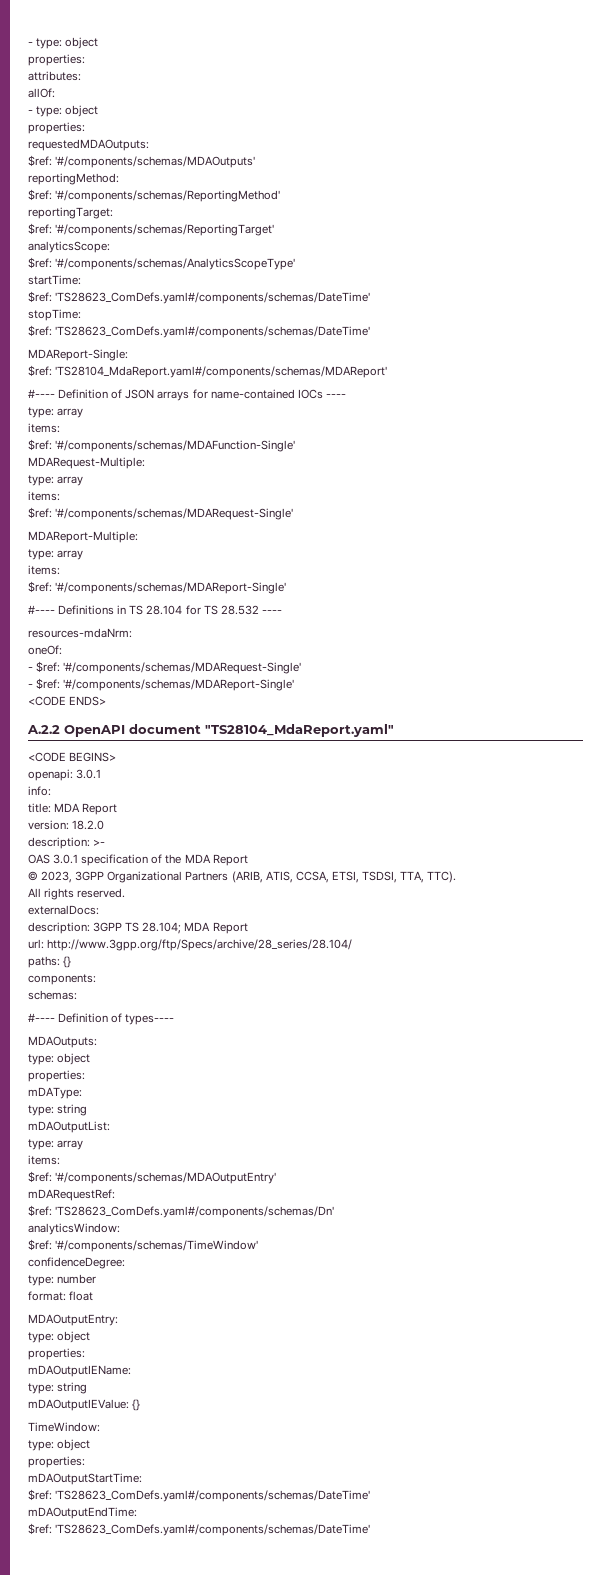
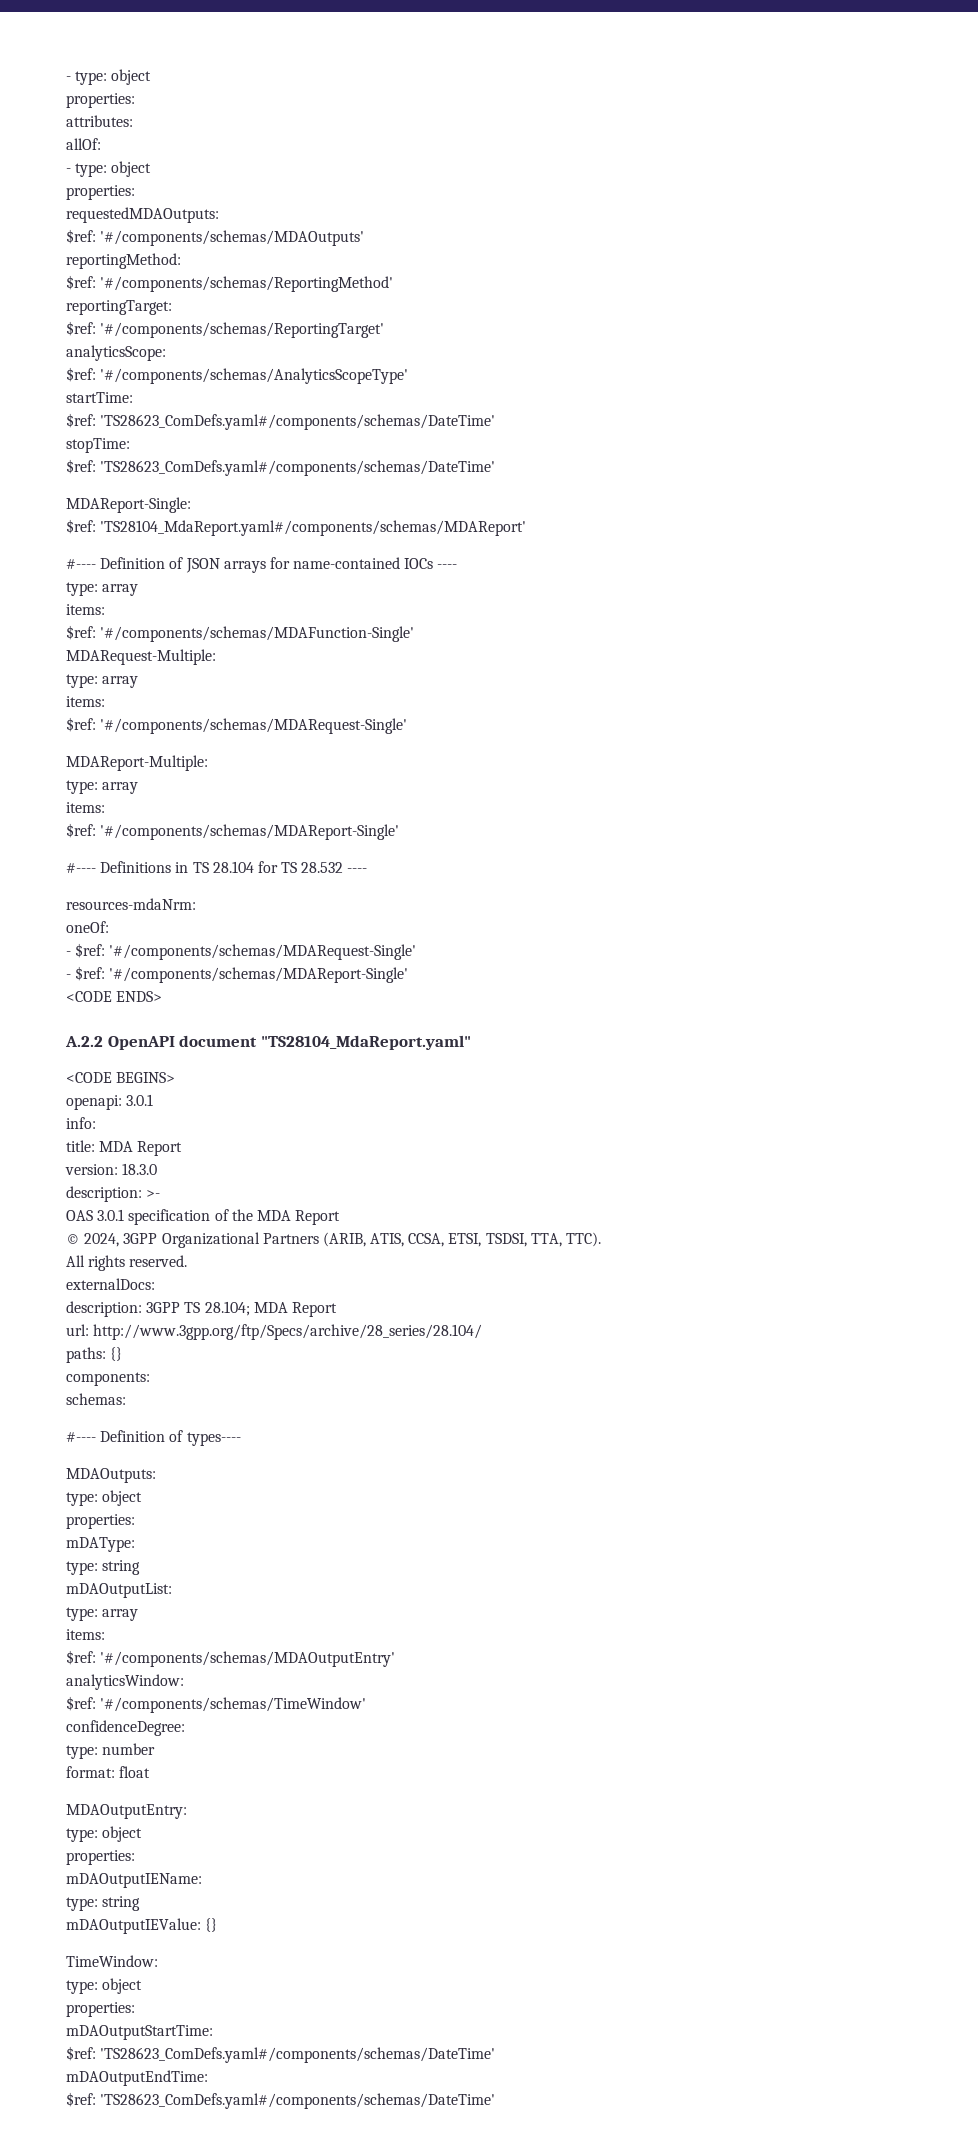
- version: 18.2.0
+ version: 18.3.0
- © 2023, 3GPP Organizational Partners (ARIB, ATIS, CCSA, ETSI, TSDSI, TTA, TTC).
+ © 2024, 3GPP Organizational Partners (ARIB, ATIS, CCSA, ETSI, TSDSI, TTA, TTC).
- mDARequestRef:
- $ref: 'TS28623_ComDefs.yaml#/components/schemas/Dn'

